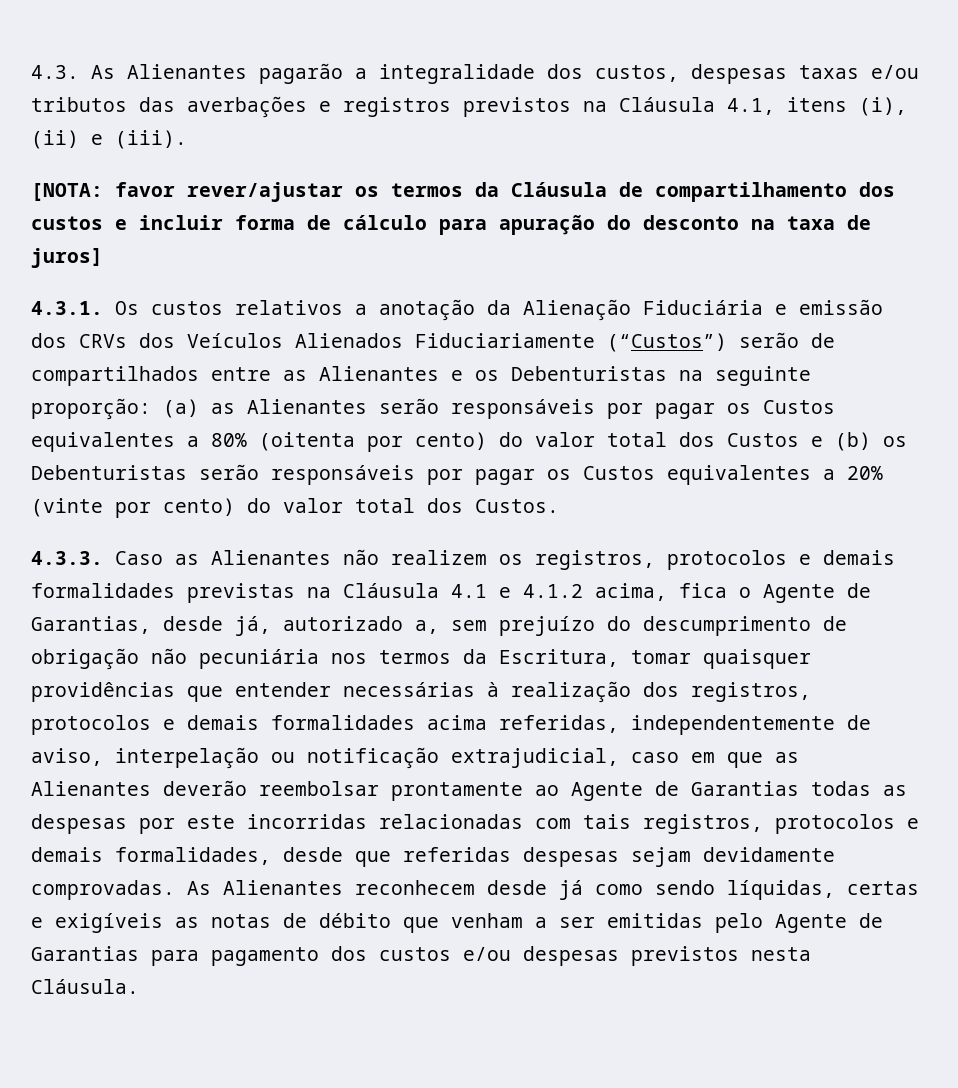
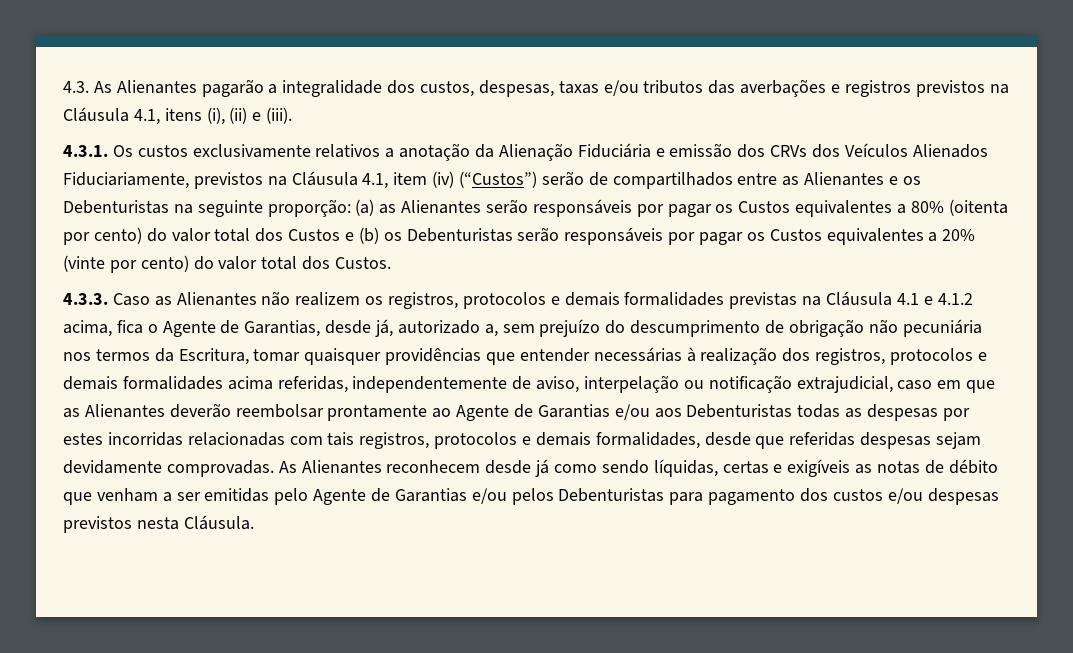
- 4.3. As Alienantes pagarão a integralidade dos custos, despesas taxas e/ou tributos das averbações e registros previstos na Cláusula 4.1, itens (i), (ii) e (iii).
+ 4.3. As Alienantes pagarão a integralidade dos custos, despesas, taxas e/ou tributos das averbações e registros previstos na Cláusula 4.1, itens (i), (ii) e (iii).
- [NOTA: favor rever/ajustar os termos da Cláusula de compartilhamento dos custos e incluir forma de cálculo para apuração do desconto na taxa de juros]
- 4.3.1. Os custos relativos a anotação da Alienação Fiduciária e emissão dos CRVs dos Veículos Alienados Fiduciariamente (“Custos”) serão de compartilhados entre as Alienantes e os Debenturistas na seguinte proporção:
+ 4.3.1. Os custos exclusivamente relativos a anotação da Alienação Fiduciária e emissão dos CRVs dos Veículos Alienados Fiduciariamente, previstos na Cláusula 4.1, item (iv) (“Custos”) serão de compartilhados entre as Alienantes e os Debenturistas na seguinte proporção:
- 4.3.3. Caso as Alienantes não realizem os registros, protocolos e demais formalidades previstas na Cláusula 4.1 e 4.1.2 acima, fica o Agente de Garantias, desde já, autorizado a, sem prejuízo do descumprimento de obrigação não pecuniária nos termos da Escritura, tomar quaisquer providências que entender necessárias à realização dos registros, protocolos e demais formalidades acima referidas, independentemente de aviso, interpelação ou notificação extrajudicial, caso em que as Alienantes deverão reembolsar prontamente ao Agente de Garantias todas as despesas por este incorridas relacionadas com tais registros, protocolos e demais formalidades, desde que referidas despesas sejam devidamente comprovadas.
+ 4.3.3. Caso as Alienantes não realizem os registros, protocolos e demais formalidades previstas na Cláusula 4.1 e 4.1.2 acima, fica o Agente de Garantias, desde já, autorizado a, sem prejuízo do descumprimento de obrigação não pecuniária nos termos da Escritura, tomar quaisquer providências que entender necessárias à realização dos registros, protocolos e demais formalidades acima referidas, independentemente de aviso, interpelação ou notificação extrajudicial, caso em que as Alienantes deverão reembolsar prontamente ao Agente de Garantias e/ou aos Debenturistas todas as despesas por estes incorridas relacionadas com tais registros, protocolos e demais formalidades, desde que referidas despesas sejam devidamente comprovadas.
- As Alienantes reconhecem desde já como sendo líquidas, certas e exigíveis as notas de débito que venham a ser emitidas pelo Agente de Garantias para pagamento dos custos e/ou despesas previstos nesta Cláusula.
+ As Alienantes reconhecem desde já como sendo líquidas, certas e exigíveis as notas de débito que venham a ser emitidas pelo Agente de Garantias e/ou pelos Debenturistas para pagamento dos custos e/ou despesas previstos nesta Cláusula.

